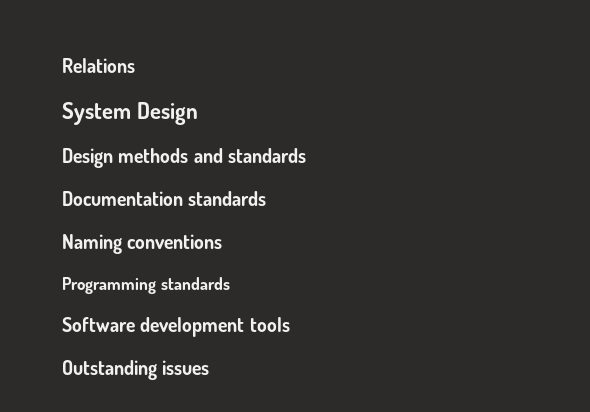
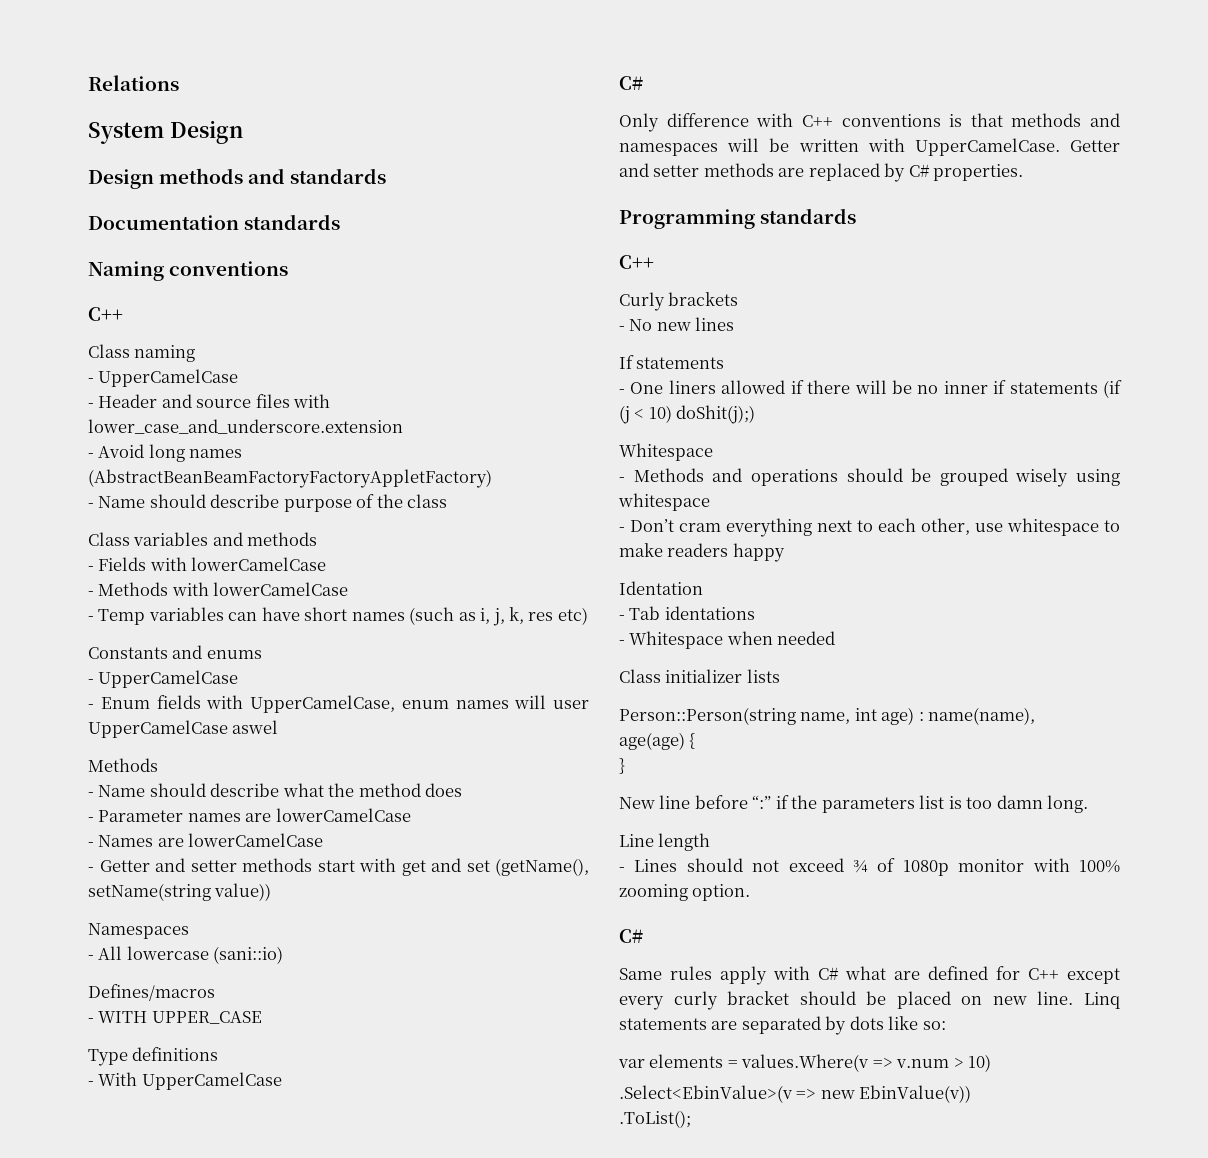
  Naming conventions
+ C++
+ Class naming
+ - UpperCamelCase
+ - Header and source files with lower_case_and_underscore.extension
+ - Avoid long names (AbstractBeanBeamFactoryFactoryAppletFactory)
+ - Name should describe purpose of the class
+ Class variables and methods
+ - Fields with lowerCamelCase
+ - Methods with lowerCamelCase
+ - Temp variables can have short names (such as i, j, k, res etc)
+ Constants and enums
+ - UpperCamelCase
+ - Enum fields with UpperCamelCase, enum names will user UpperCamelCase aswel
+ Methods
+ - Name should describe what the method does
+ - Parameter names are lowerCamelCase
+ - Names are lowerCamelCase
+ - Getter and setter methods start with get and set (getName(), setName(string value))
+ Namespaces
+ - All lowercase (sani::io)
+ Defines/macros
+ - WITH UPPER_CASE
+ Type definitions
+ - With UpperCamelCase
+ C#
+ Only difference with C++ conventions is that methods and namespaces will be written with UpperCamelCase. Getter and setter methods are replaced by C# properties.
  Programming standards
- Software development tools
- Outstanding issues
+ C++
+ Curly brackets
+ - No new lines
+ If statements
+ - One liners allowed if there will be no inner if statements (if (j < 10) doShit(j);)
+ Whitespace
+ - Methods and operations should be grouped wisely using whitespace
+ - Don’t cram everything next to each other, use whitespace to make readers happy
+ Identation
+ - Tab identations
+ - Whitespace when needed
+ Class initializer lists
+ Person::Person(string name, int age) : name(name),
+ age(age) {
+ }
+ New line before “:” if the parameters list is too damn long.
+ Line length
+ - Lines should not exceed ¾ of 1080p monitor with 100% zooming option.
+ C#
+ Same rules apply with C# what are defined for C++ except every curly bracket should be placed on new line. Linq statements are separated by dots like so:
+ var elements = values.Where(v => v.num > 10)
+ .Select<EbinValue>(v => new EbinValue(v))
+ .ToList();

